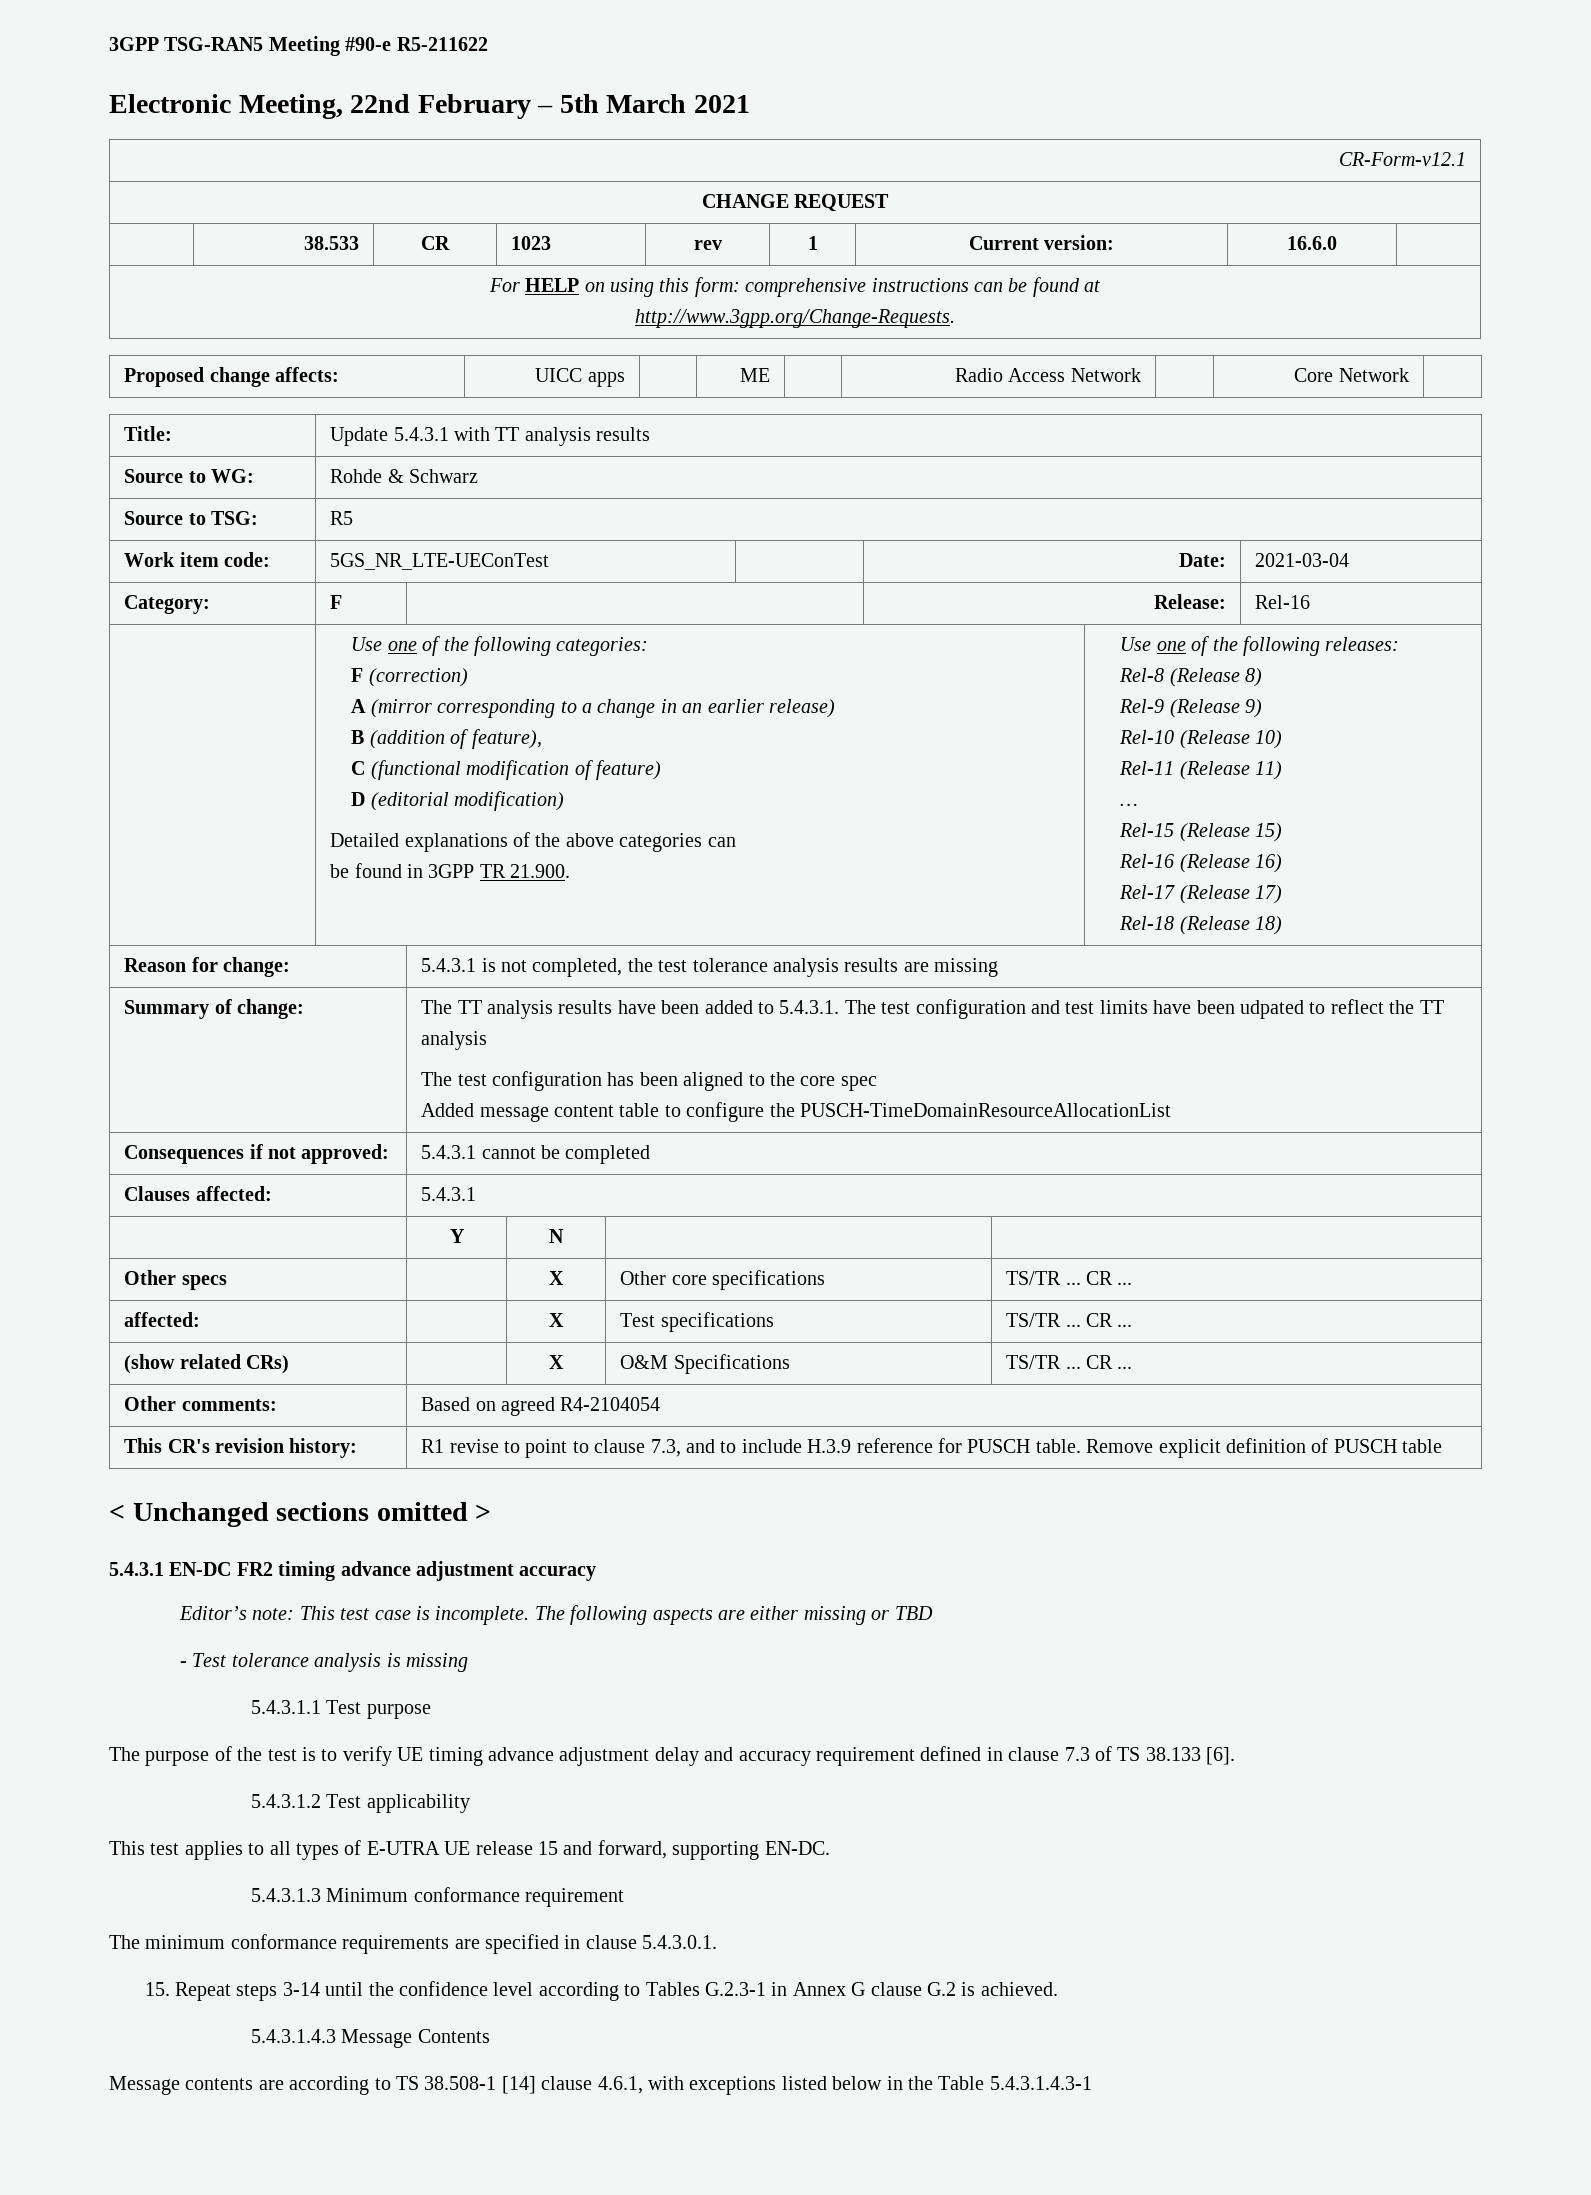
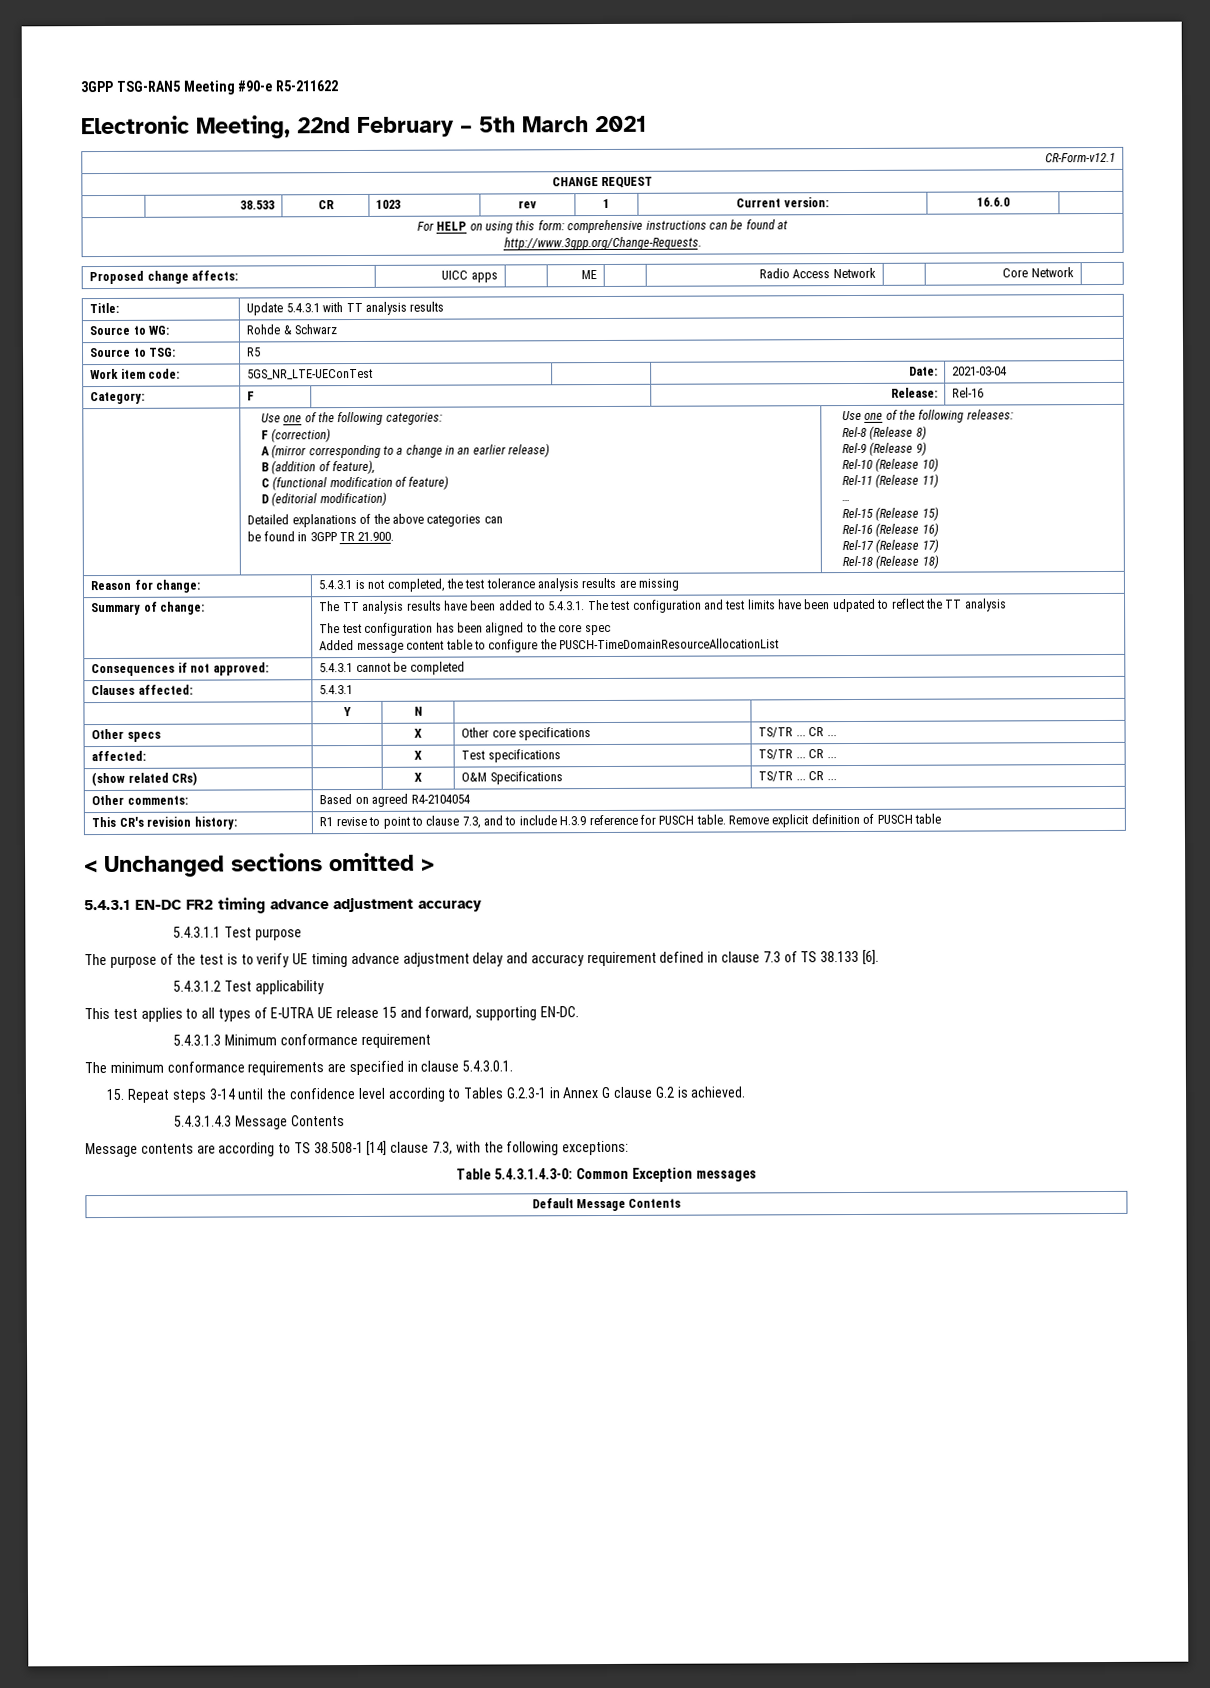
- Editor’s note: This test case is incomplete. The following aspects are either missing or TBD
- - Test tolerance analysis is missing
- Message contents are according to TS 38.508-1 [14] clause 4.6.1, with exceptions listed below in the Table 5.4.3.1.4.3-1
+ Message contents are according to TS 38.508-1 [14] clause 7.3, with the following exceptions:
+ Table 5.4.3.1.4.3-0: Common Exception messages
+ Default Message Contents

